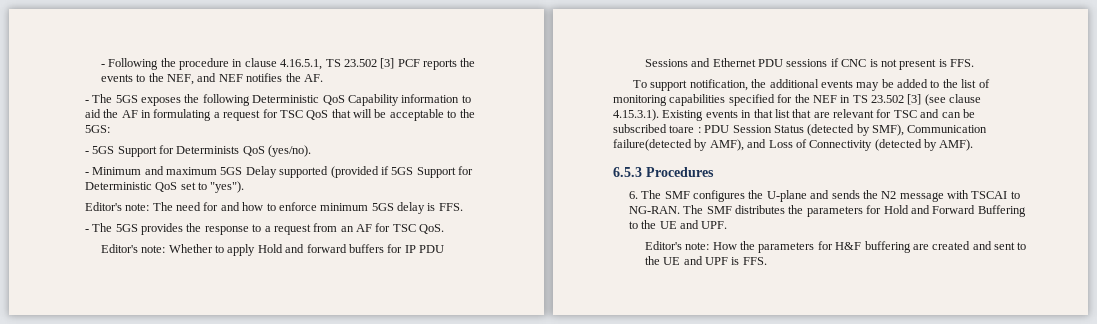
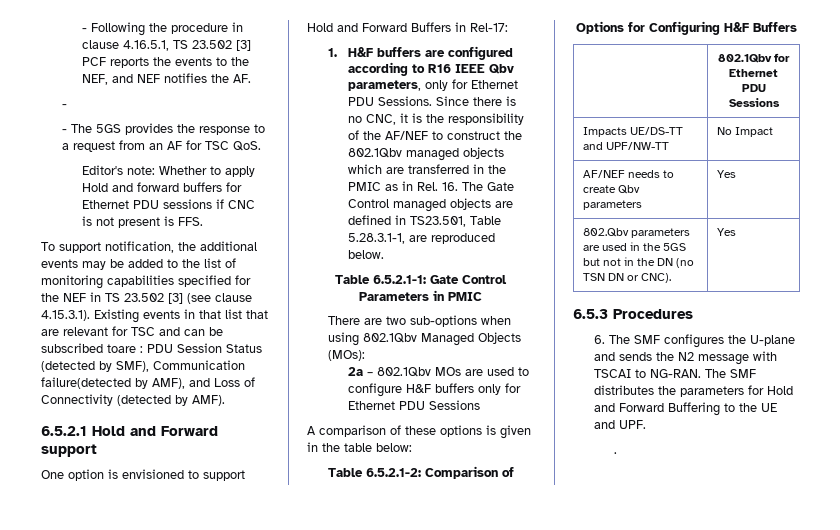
  - Following the procedure in clause 4.16.5.1, TS 23.502 [3] PCF reports the events to the NEF, and NEF notifies the AF.
- - The 5GS exposes the following Deterministic QoS Capability information to aid the AF in formulating a request for TSC QoS that will be acceptable to the 5GS:
- - 5GS Support for Determinists QoS (yes/no).
- - Minimum and maximum 5GS Delay supported (provided if 5GS Support for Deterministic QoS set to "yes").
- Editor's note: The need for and how to enforce minimum 5GS delay is FFS.
+ -
- Editor's note: Whether to apply Hold and forward buffers for IP PDU Sessions and Ethernet PDU sessions if CNC is not present is FFS.
+ Editor's note: Whether to apply Hold and forward buffers for Ethernet PDU sessions if CNC is not present is FFS.
+ 6.5.2.1 Hold and Forward support
+ One option is envisioned to support Hold and Forward Buffers in Rel-17:
+ 1. H&F buffers are configured according to R16 IEEE Qbv parameters, only for Ethernet PDU Sessions. Since there is no CNC, it is the responsibility of the AF/NEF to construct the 802.1Qbv managed objects which are transferred in the PMIC as in Rel. 16. The Gate Control managed objects are defined in TS23.501, Table 5.28.3.1-1, are reproduced below.
+ Table 6.5.2.1-1: Gate Control Parameters in PMIC
+ There are two sub-options when using 802.1Qbv Managed Objects (MOs):
+ 2a – 802.1Qbv MOs are used to configure H&F buffers only for Ethernet PDU Sessions
+ A comparison of these options is given in the table below:
+ Table 6.5.2.1-2: Comparison of Options for Configuring H&F Buffers
+ | 802.1Qbv for Ethernet PDU Sessions
+ Impacts UE/DS-TT and UPF/NW-TT | No Impact
+ AF/NEF needs to create Qbv parameters | Yes
+ 802.Qbv parameters are used in the 5GS but not in the DN (no TSN DN or CNC). | Yes
- Editor's note: How the parameters for H&F buffering are created and sent to the UE and UPF is FFS.
+ .

